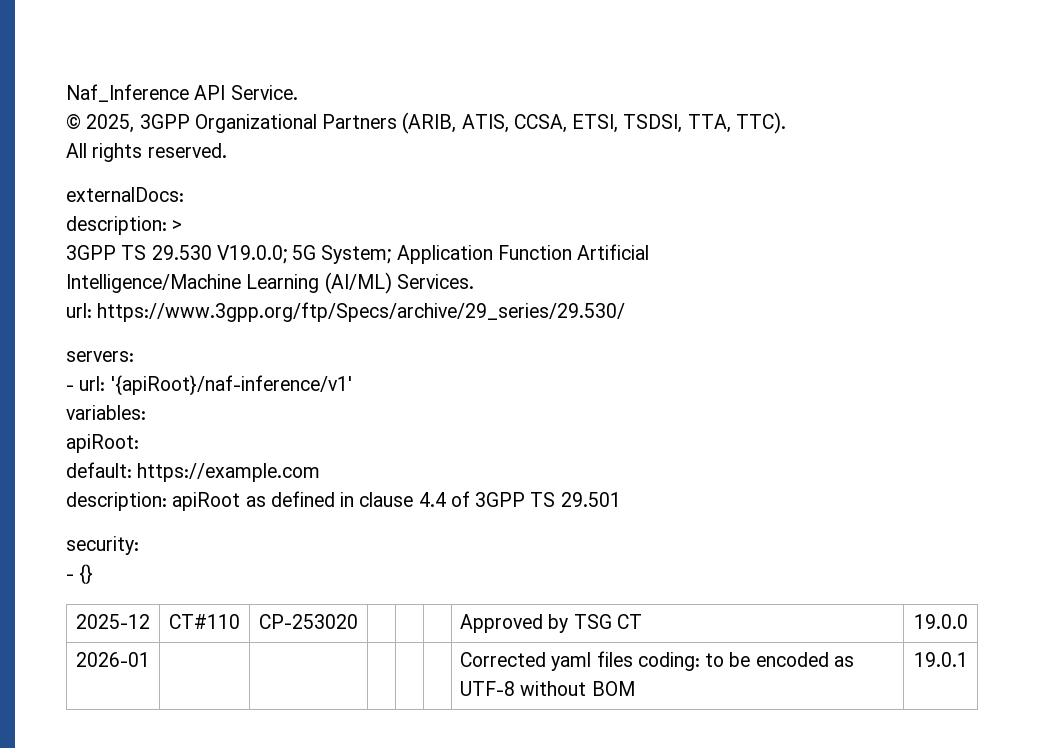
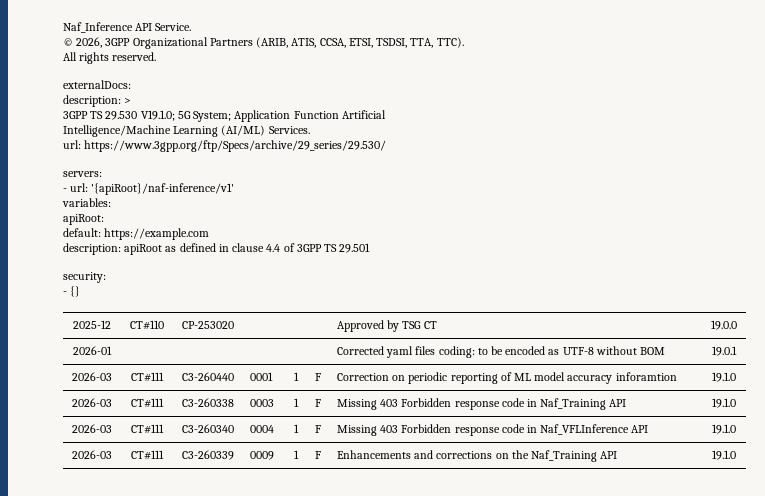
- © 2025, 3GPP Organizational Partners (ARIB, ATIS, CCSA, ETSI, TSDSI, TTA, TTC).
+ © 2026, 3GPP Organizational Partners (ARIB, ATIS, CCSA, ETSI, TSDSI, TTA, TTC).
- 3GPP TS 29.530 V19.0.0; 5G System; Application Function Artificial
+ 3GPP TS 29.530 V19.1.0; 5G System; Application Function Artificial
+ 2026-03 | CT#111 | C3-260440 | 0001 | 1 | F | Correction on periodic reporting of ML model accuracy inforamtion | 19.1.0
+ 2026-03 | CT#111 | C3-260338 | 0003 | 1 | F | Missing 403 Forbidden response code in Naf_Training API | 19.1.0
+ 2026-03 | CT#111 | C3-260340 | 0004 | 1 | F | Missing 403 Forbidden response code in Naf_VFLInference API | 19.1.0
+ 2026-03 | CT#111 | C3-260339 | 0009 | 1 | F | Enhancements and corrections on the Naf_Training API | 19.1.0

